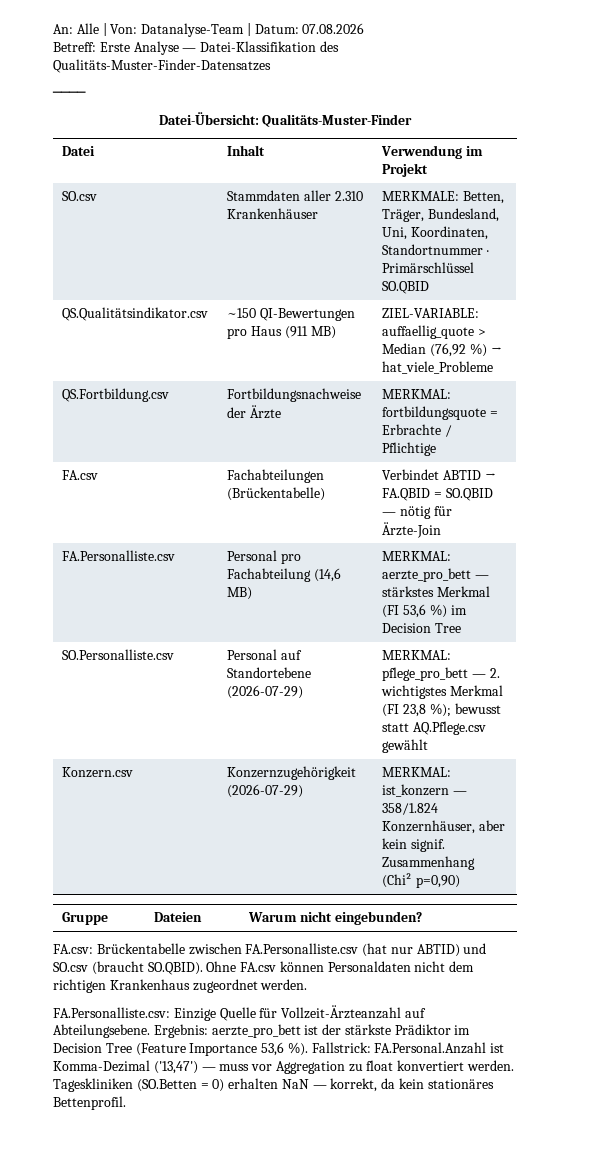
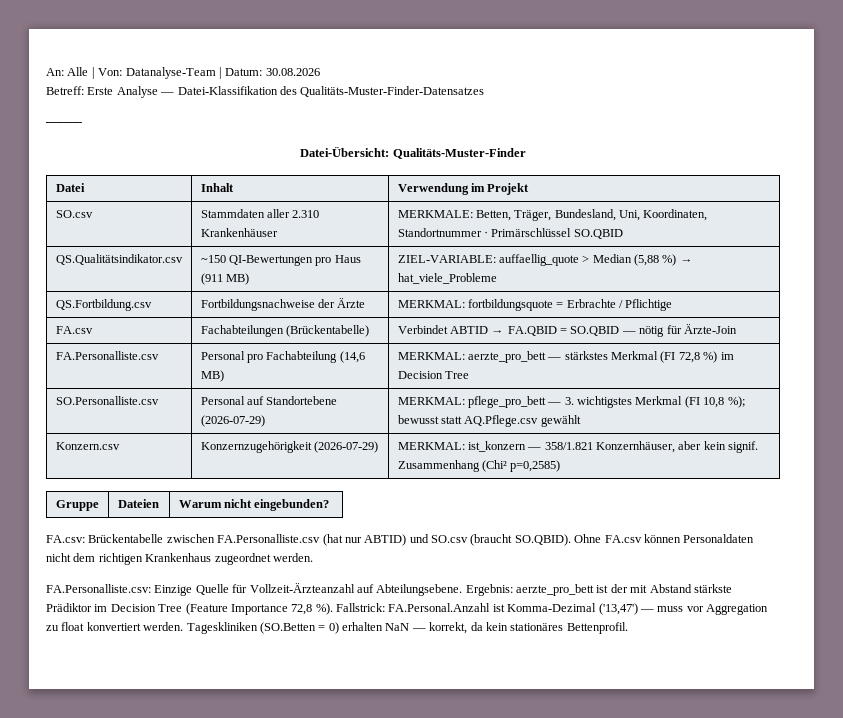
- An: Alle | Von: Datanalyse-Team | Datum: 07.08.2026
+ An: Alle | Von: Datanalyse-Team | Datum: 30.08.2026
- QS.Qualitätsindikator.csv | ~150 QI-Bewertungen pro Haus (911 MB) | ZIEL-VARIABLE: auffaellig_quote > Median (76,92 %) → hat_viele_Probleme
+ QS.Qualitätsindikator.csv | ~150 QI-Bewertungen pro Haus (911 MB) | ZIEL-VARIABLE: auffaellig_quote > Median (5,88 %) → hat_viele_Probleme
- FA.Personalliste.csv | Personal pro Fachabteilung (14,6 MB) | MERKMAL: aerzte_pro_bett — stärkstes Merkmal (FI 53,6 %) im Decision Tree
+ FA.Personalliste.csv | Personal pro Fachabteilung (14,6 MB) | MERKMAL: aerzte_pro_bett — stärkstes Merkmal (FI 72,8 %) im Decision Tree
- SO.Personalliste.csv | Personal auf Standortebene (2026-07-29) | MERKMAL: pflege_pro_bett — 2. wichtigstes Merkmal (FI 23,8 %); bewusst statt AQ.Pflege.csv gewählt
+ SO.Personalliste.csv | Personal auf Standortebene (2026-07-29) | MERKMAL: pflege_pro_bett — 3. wichtigstes Merkmal (FI 10,8 %); bewusst statt AQ.Pflege.csv gewählt
- Konzern.csv | Konzernzugehörigkeit (2026-07-29) | MERKMAL: ist_konzern — 358/1.824 Konzernhäuser, aber kein signif. Zusammenhang (Chi² p=0,90)
+ Konzern.csv | Konzernzugehörigkeit (2026-07-29) | MERKMAL: ist_konzern — 358/1.821 Konzernhäuser, aber kein signif. Zusammenhang (Chi² p=0,2585)
- Ergebnis: aerzte_pro_bett ist der stärkste Prädiktor im Decision Tree (Feature Importance 53,6 %).
+ Ergebnis: aerzte_pro_bett ist der mit Abstand stärkste Prädiktor im Decision Tree (Feature Importance 72,8 %).

